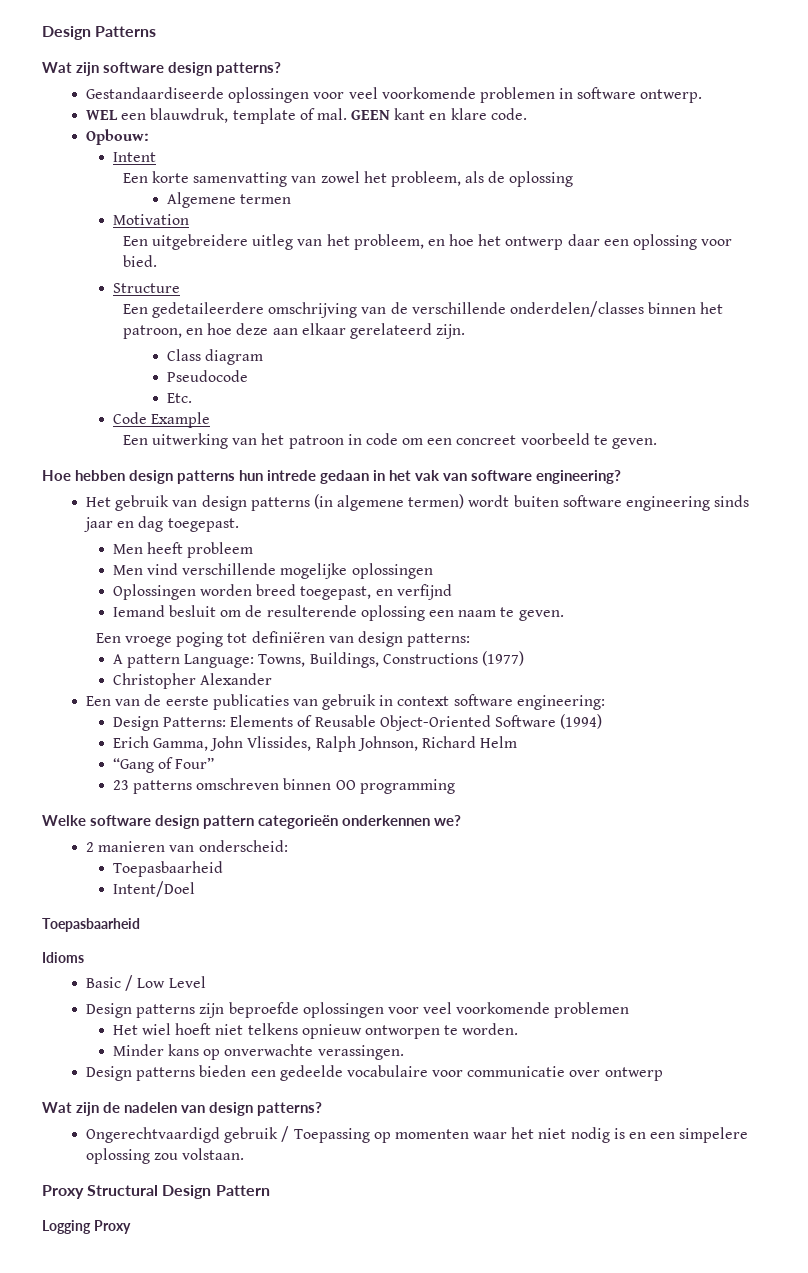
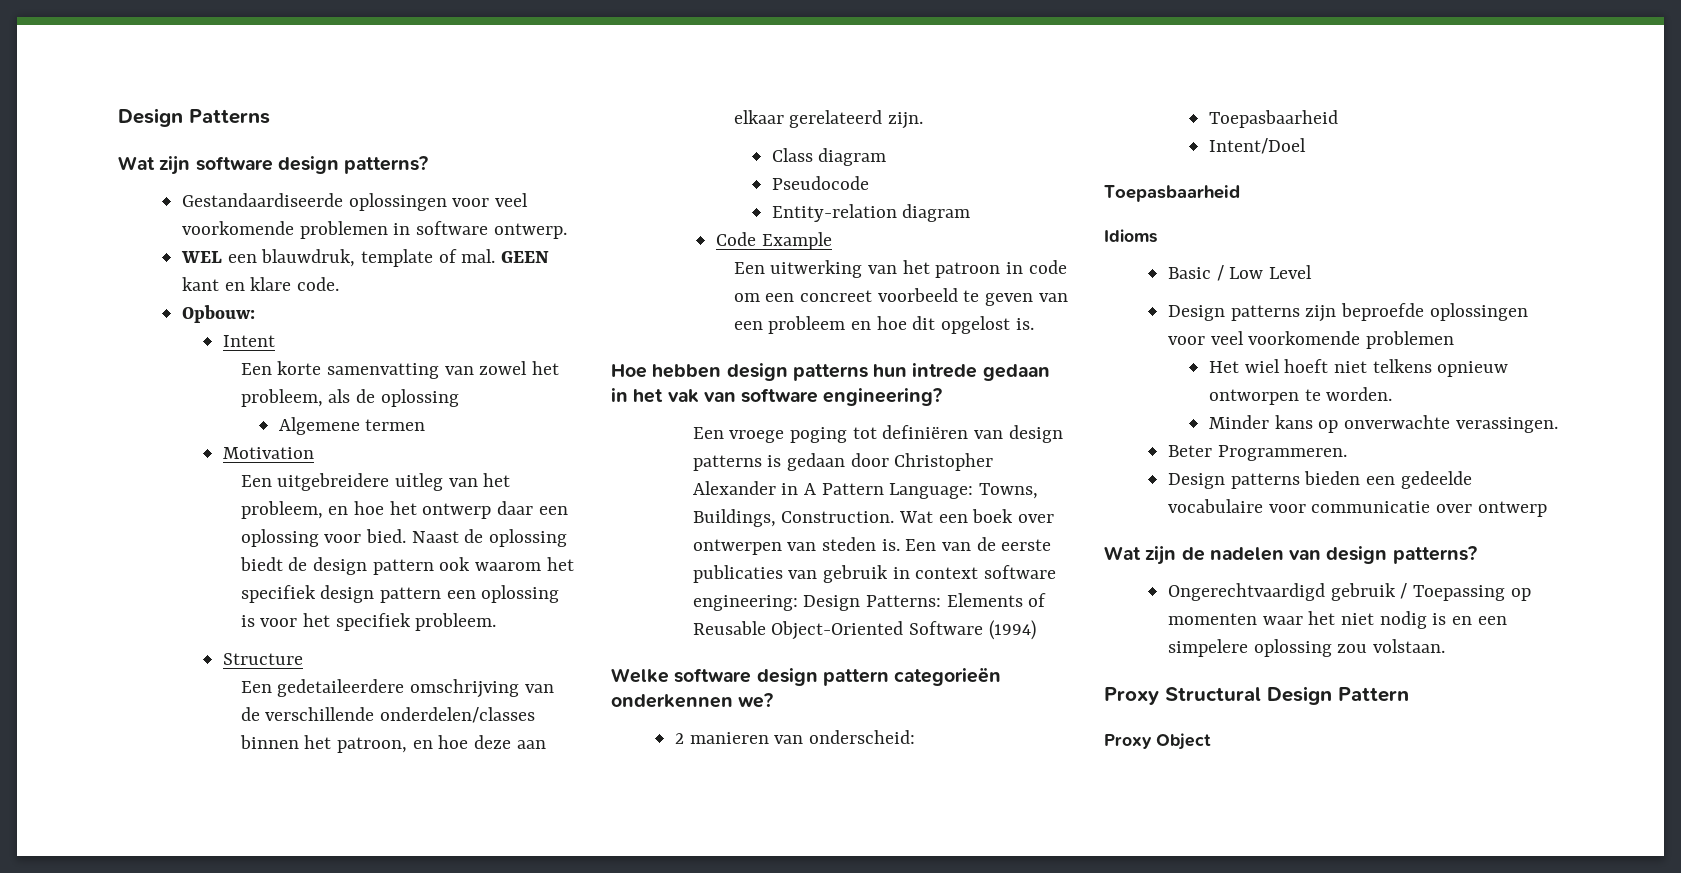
+ Naast de oplossing biedt de design pattern ook waarom het specifiek design pattern een oplossing is voor het specifiek probleem.
- Etc.
+ Entity-relation diagram
- Een uitwerking van het patroon in code om een concreet voorbeeld te geven.
+ Een uitwerking van het patroon in code om een concreet voorbeeld te geven van een probleem en hoe dit opgelost is.
- Het gebruik van design patterns (in algemene termen) wordt buiten software engineering sinds jaar en dag toegepast.
- Men heeft probleem
- Men vind verschillende mogelijke oplossingen
- Oplossingen worden breed toegepast, en verfijnd
- Iemand besluit om de resulterende oplossing een naam te geven.
- Een vroege poging tot definiëren van design patterns:
- A pattern Language: Towns, Buildings, Constructions (1977)
- Christopher Alexander
- Een van de eerste publicaties van gebruik in context software engineering:
- Design Patterns: Elements of Reusable Object-Oriented Software (1994)
+ Een vroege poging tot definiëren van design patterns is gedaan door Christopher Alexander in A Pattern Language: Towns, Buildings, Construction. Wat een boek over ontwerpen van steden is. Een van de eerste publicaties van gebruik in context software engineering: Design Patterns: Elements of Reusable Object-Oriented Software (1994)
- Erich Gamma, John Vlissides, Ralph Johnson, Richard Helm
- “Gang of Four”
- 23 patterns omschreven binnen OO programming
+ Beter Programmeren.
- Logging Proxy
+ Proxy Object

